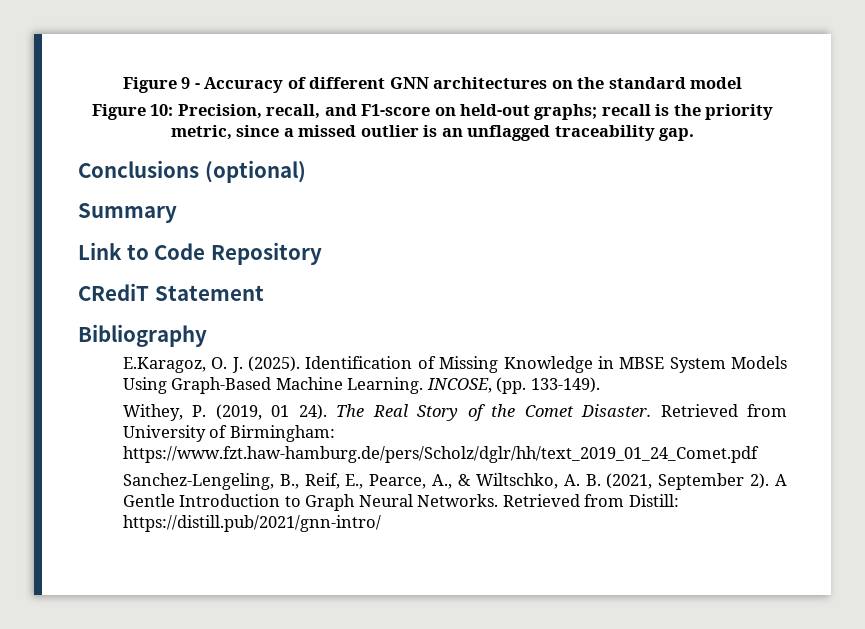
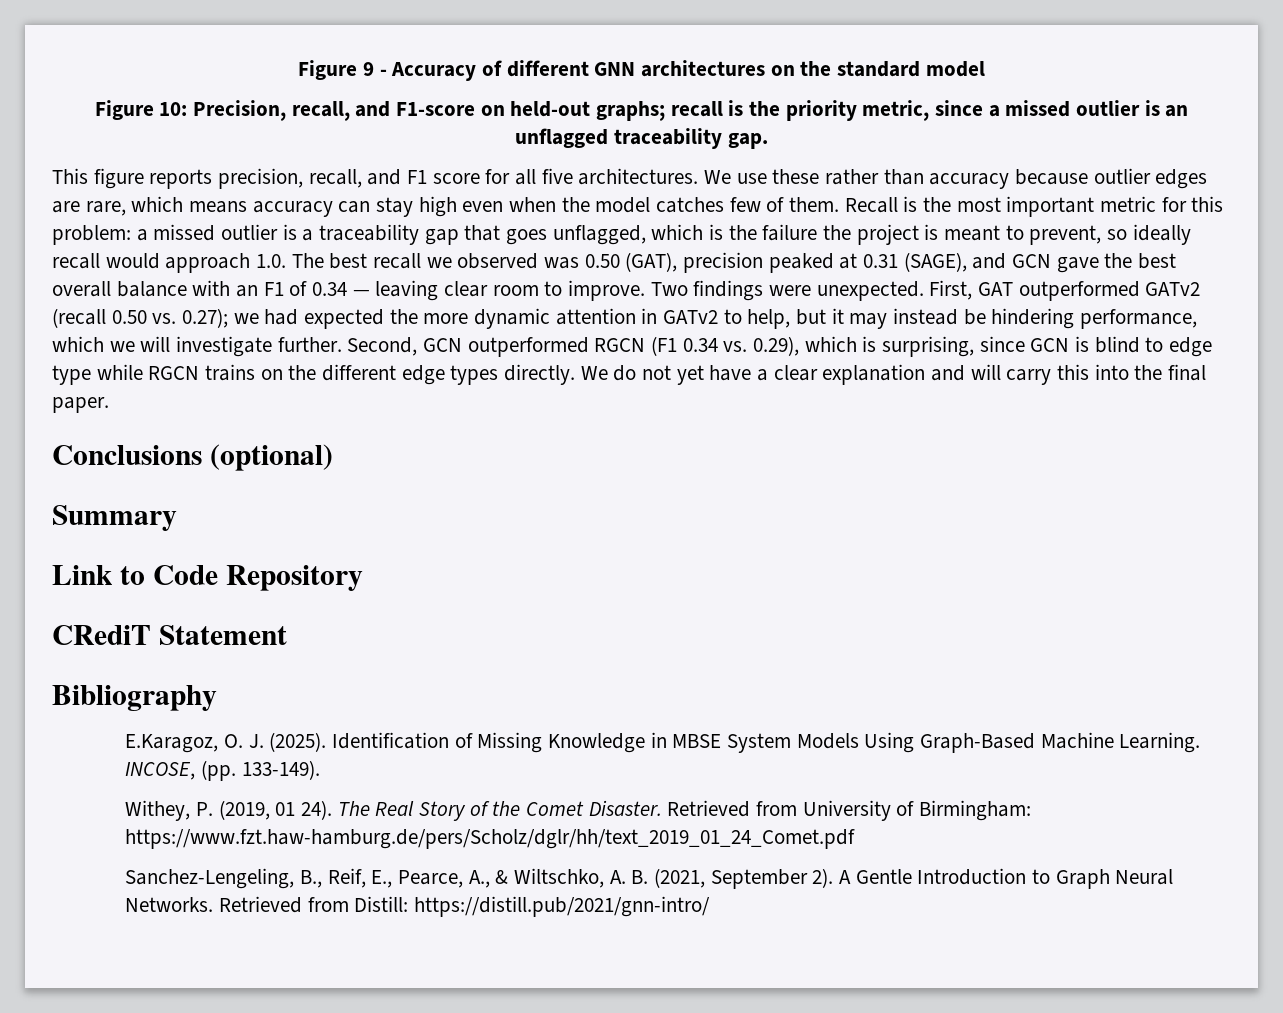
+ This figure reports precision, recall, and F1 score for all five architectures. We use these rather than accuracy because outlier edges are rare, which means accuracy can stay high even when the model catches few of them. Recall is the most important metric for this problem: a missed outlier is a traceability gap that goes unflagged, which is the failure the project is meant to prevent, so ideally recall would approach 1.0. The best recall we observed was 0.50 (GAT), precision peaked at 0.31 (SAGE), and GCN gave the best overall balance with an F1 of 0.34 — leaving clear room to improve. Two findings were unexpected. First, GAT outperformed GATv2 (recall 0.50 vs. 0.27); we had expected the more dynamic attention in GATv2 to help, but it may instead be hindering performance, which we will investigate further. Second, GCN outperformed RGCN (F1 0.34 vs. 0.29), which is surprising, since GCN is blind to edge type while RGCN trains on the different edge types directly. We do not yet have a clear explanation and will carry this into the final paper.

